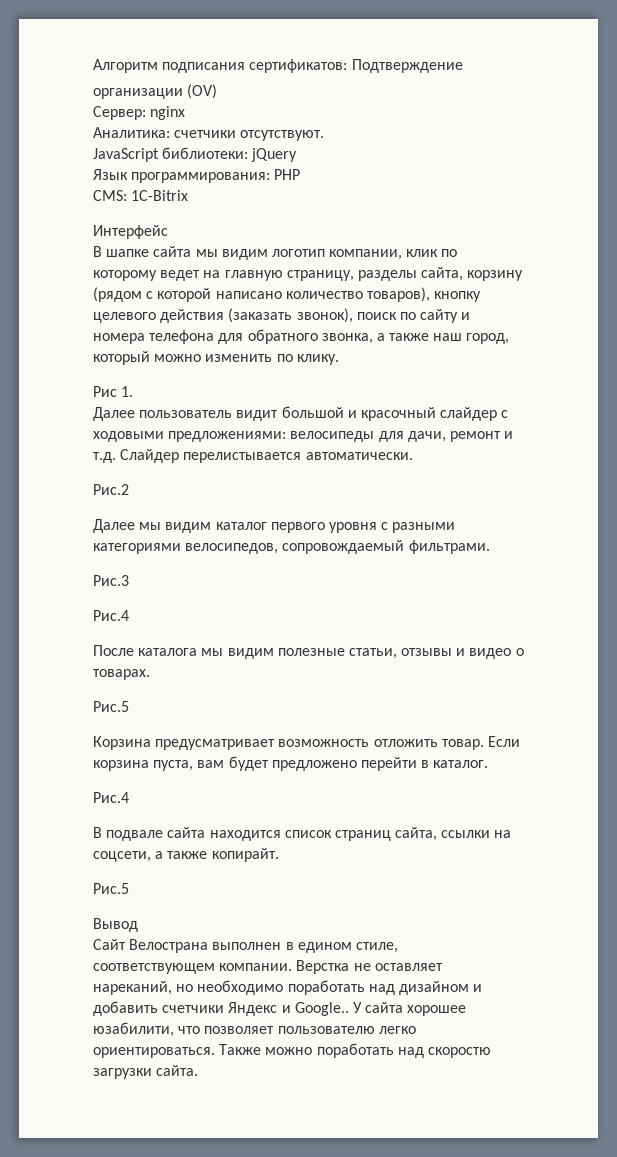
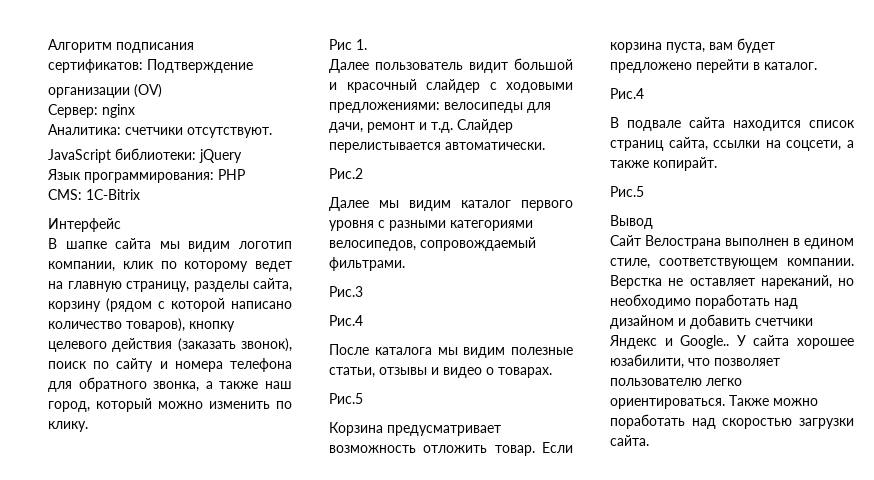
- Также можно поработать над скоростю загрузки сайта.
+ Также можно поработать над скоростью загрузки сайта.

